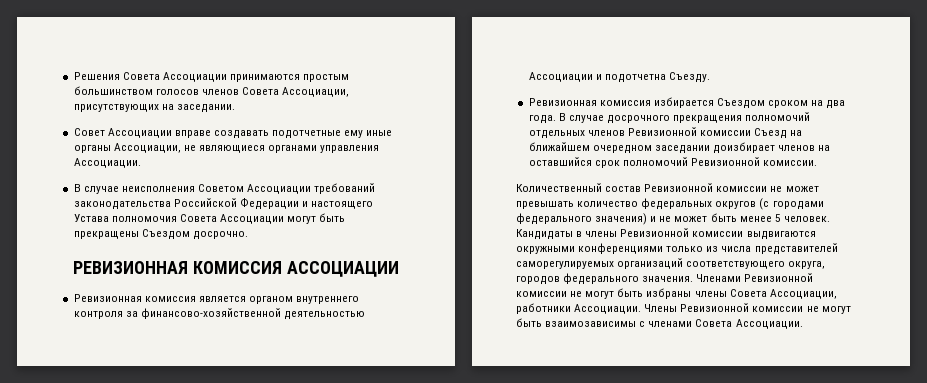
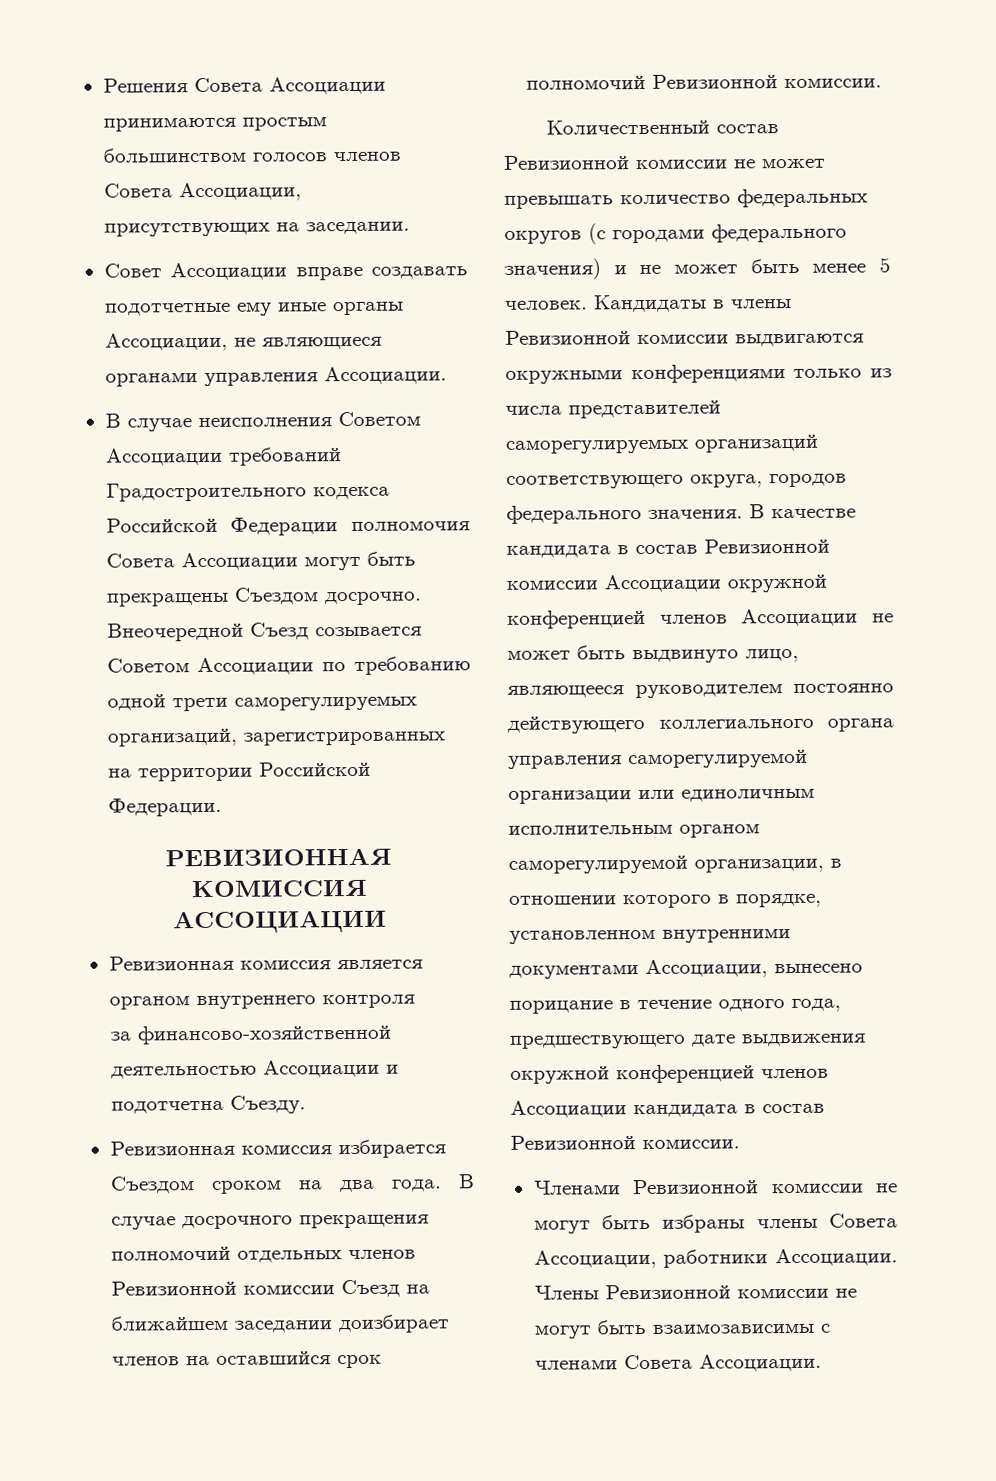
- В случае неисполнения Советом Ассоциации требований законодательства Российской Федерации и настоящего Устава полномочия Совета Ассоциации могут быть прекращены Съездом досрочно.
+ В случае неисполнения Советом Ассоциации требований Градостроительного кодекса Российской Федерации полномочия Совета Ассоциации могут быть прекращены Съездом досрочно. Внеочередной Съезд созывается Советом Ассоциации по требованию одной трети саморегулируемых организаций, зарегистрированных на территории Российской Федерации.
- Ревизионная комиссия является органом внутреннего контроля за финансово-хозяйственной деятельностью Ассоциации и подотчетна Съезду.
+ Ревизионная комиссия является органом внутреннего контроля
+ за финансово-хозяйственной деятельностью Ассоциации и подотчетна Съезду.
- В случае досрочного прекращения полномочий отдельных членов Ревизионной комиссии Съезд на ближайшем очередном заседании доизбирает членов на оставшийся срок полномочий Ревизионной комиссии.
+ В случае досрочного прекращения полномочий отдельных членов Ревизионной комиссии Съезд на ближайшем заседании доизбирает членов на оставшийся срок полномочий Ревизионной комиссии.
- Кандидаты в члены Ревизионной комиссии выдвигаются окружными конференциями только из числа представителей саморегулируемых организаций соответствующего округа, городов федерального значения. Членами Ревизионной комиссии не могут быть избраны члены Совета Ассоциации, работники Ассоциации.
+ Кандидаты в члены Ревизионной комиссии выдвигаются окружными конференциями только из числа представителей саморегулируемых организаций соответствующего округа, городов федерального значения. В качестве кандидата в состав Ревизионной комиссии Ассоциации окружной конференцией членов Ассоциации не может быть выдвинуто лицо, являющееся руководителем постоянно действующего коллегиального органа управления саморегулируемой организации или единоличным исполнительным органом саморегулируемой организации, в отношении которого в порядке, установленном внутренними документами Ассоциации, вынесено порицание в течение одного года, предшествующего дате выдвижения окружной конференцией членов Ассоциации кандидата в состав Ревизионной комиссии.
+ Членами Ревизионной комиссии не могут быть избраны члены Совета Ассоциации, работники Ассоциации.

